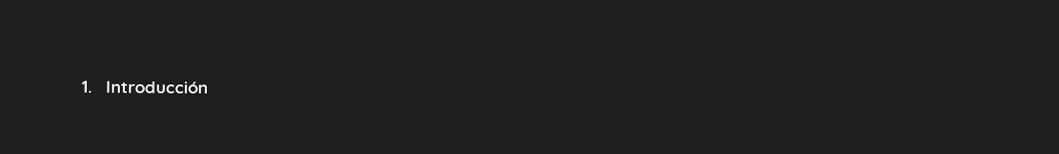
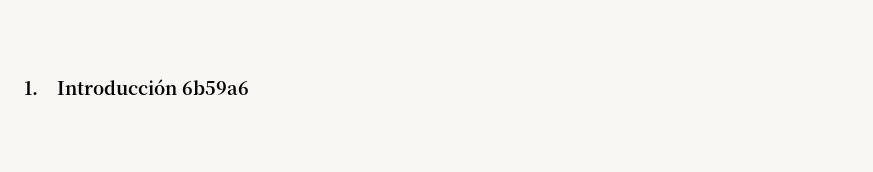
- 1. Introducción
+ 1. Introducción 6b59a6

